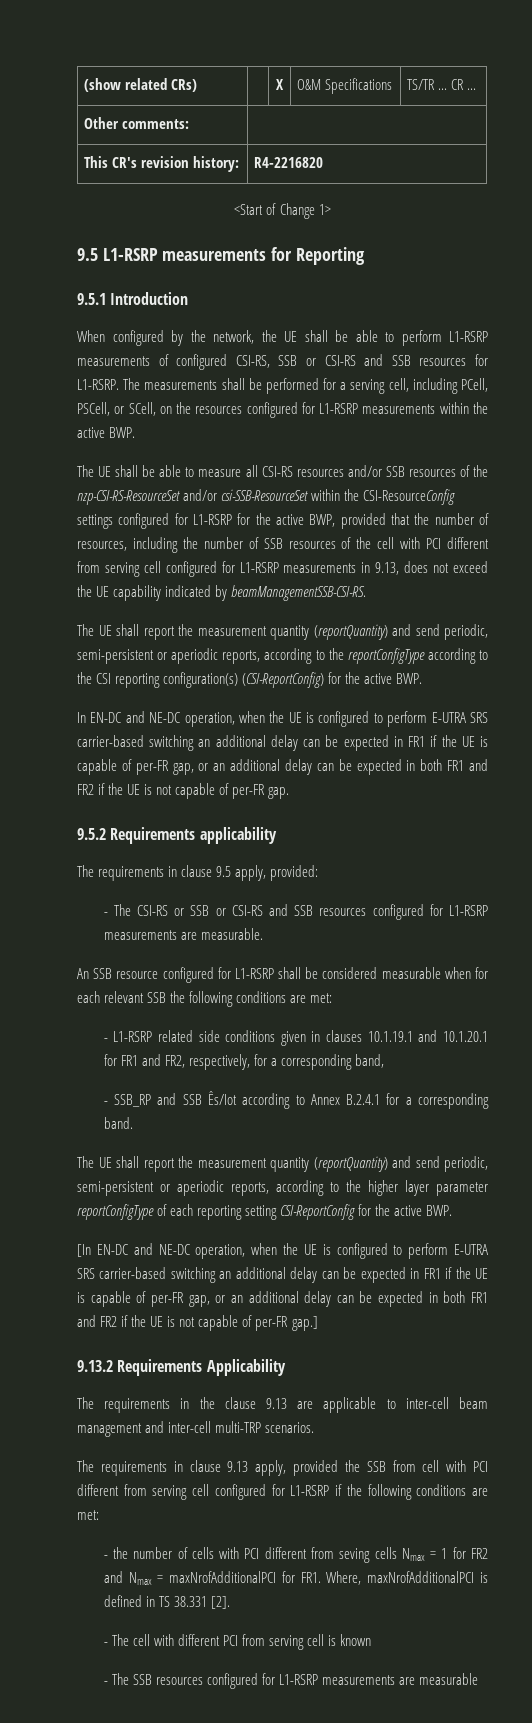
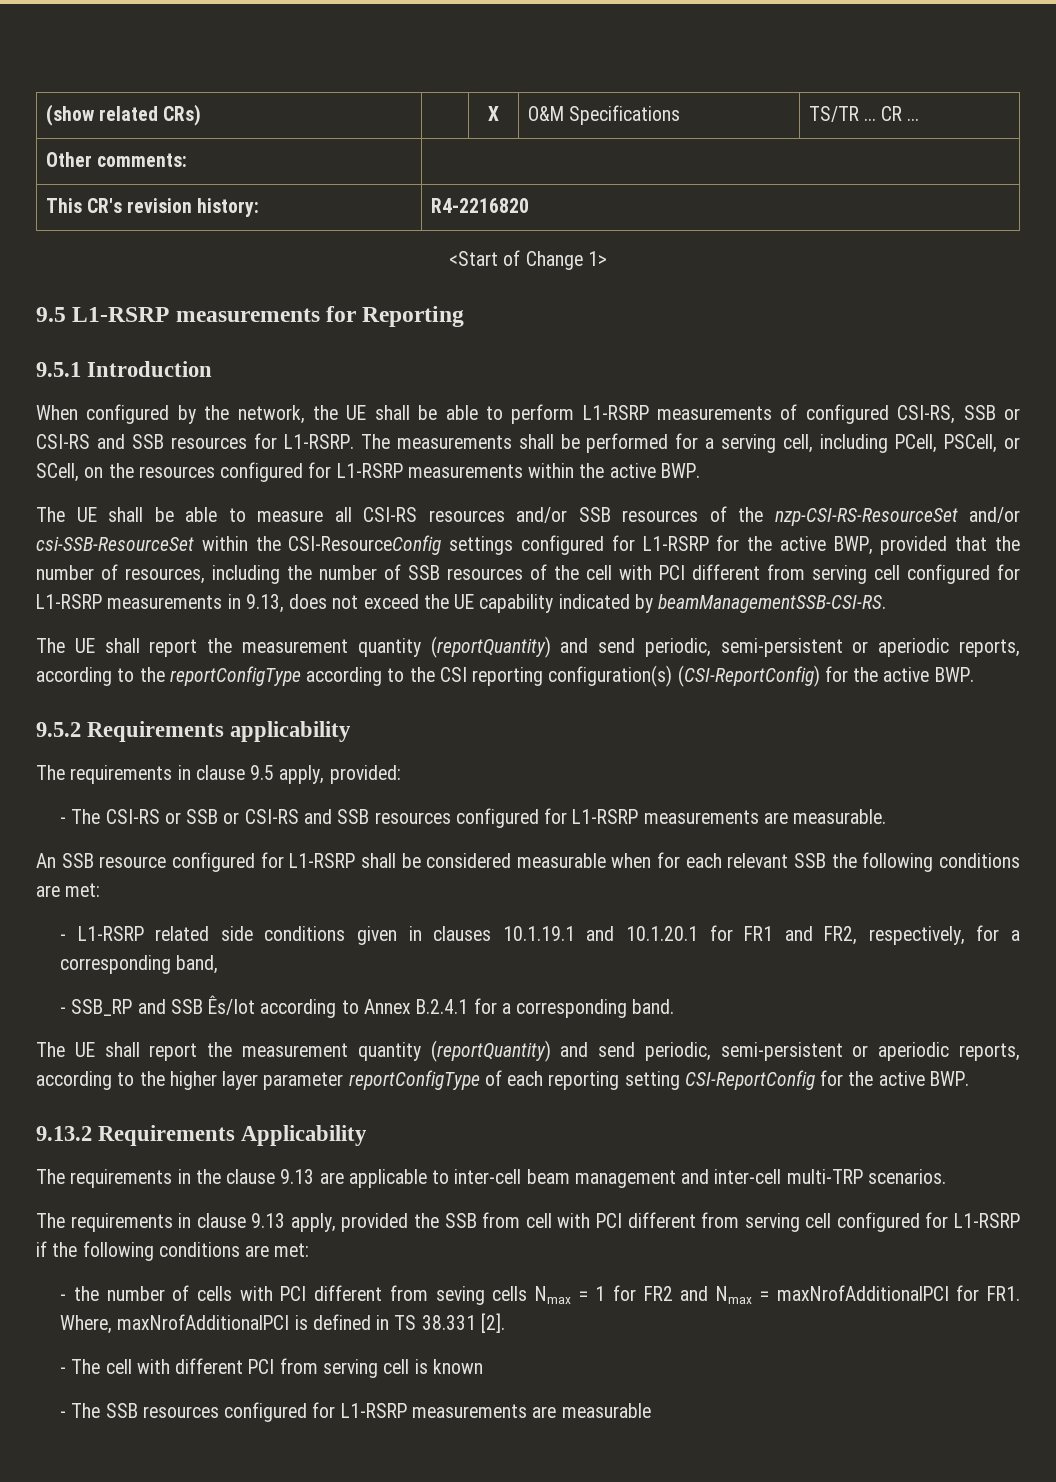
- In EN-DC and NE-DC operation, when the UE is configured to perform E-UTRA SRS carrier-based switching an additional delay can be expected in FR1 if the UE is capable of per-FR gap, or an additional delay can be expected in both FR1 and FR2 if the UE is not capable of per-FR gap.
- [In EN-DC and NE-DC operation, when the UE is configured to perform E-UTRA SRS carrier-based switching an additional delay can be expected in FR1 if the UE is capable of per-FR gap, or an additional delay can be expected in both FR1 and FR2 if the UE is not capable of per-FR gap.]

